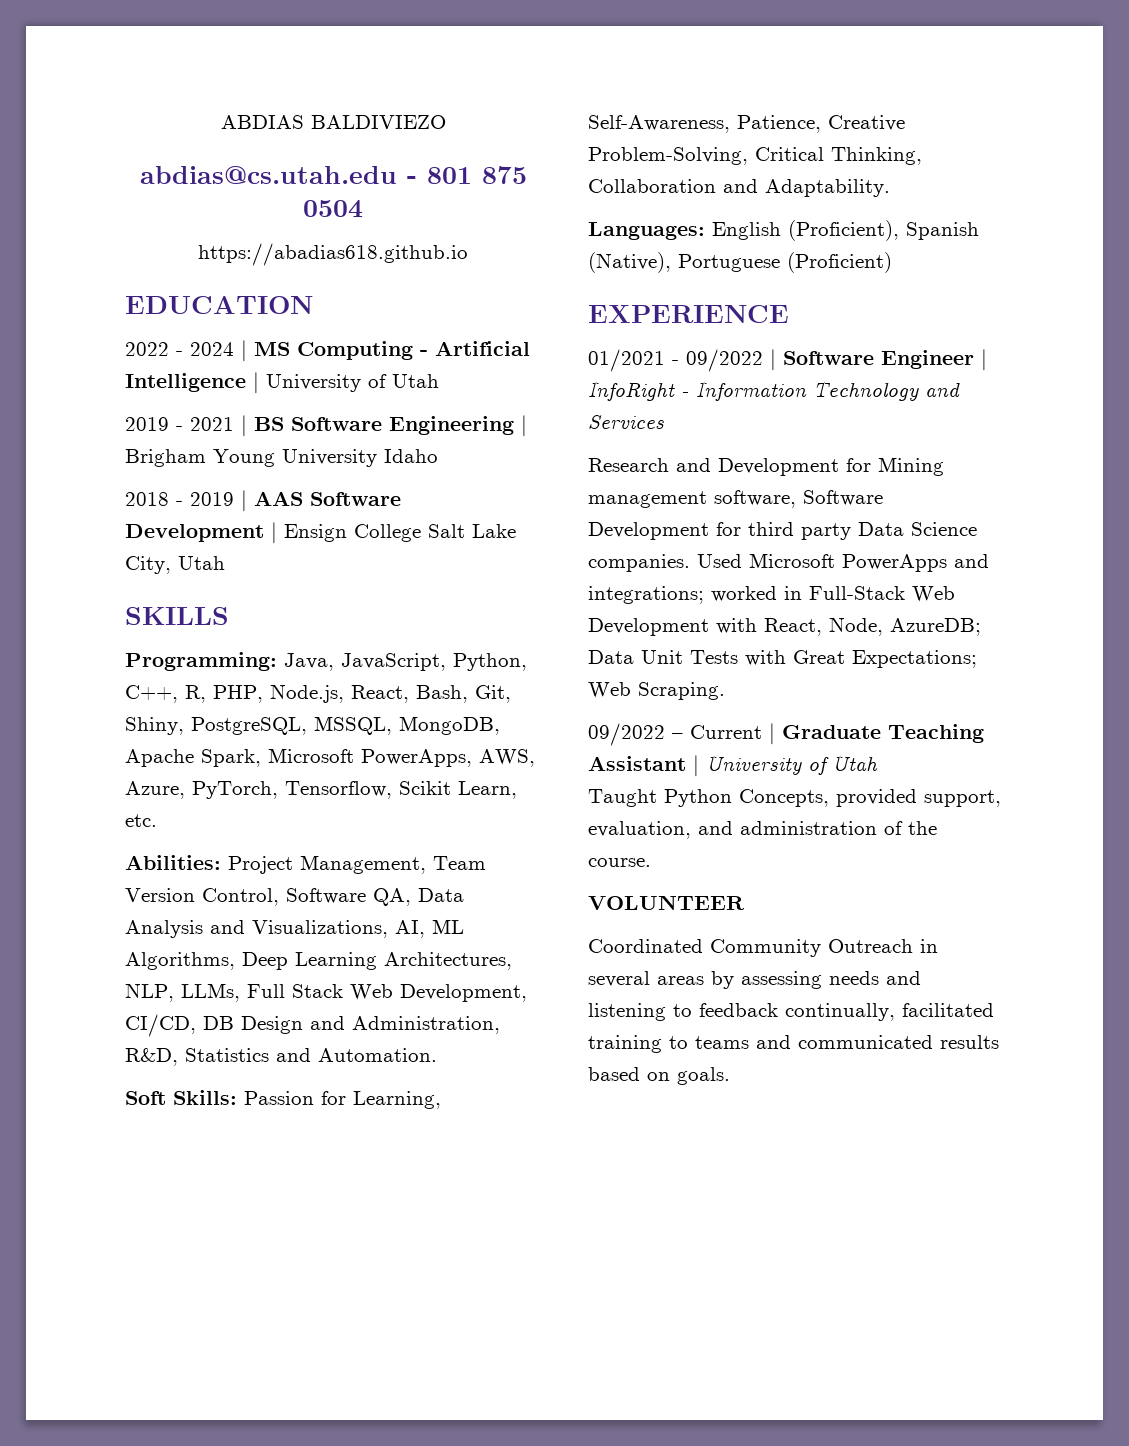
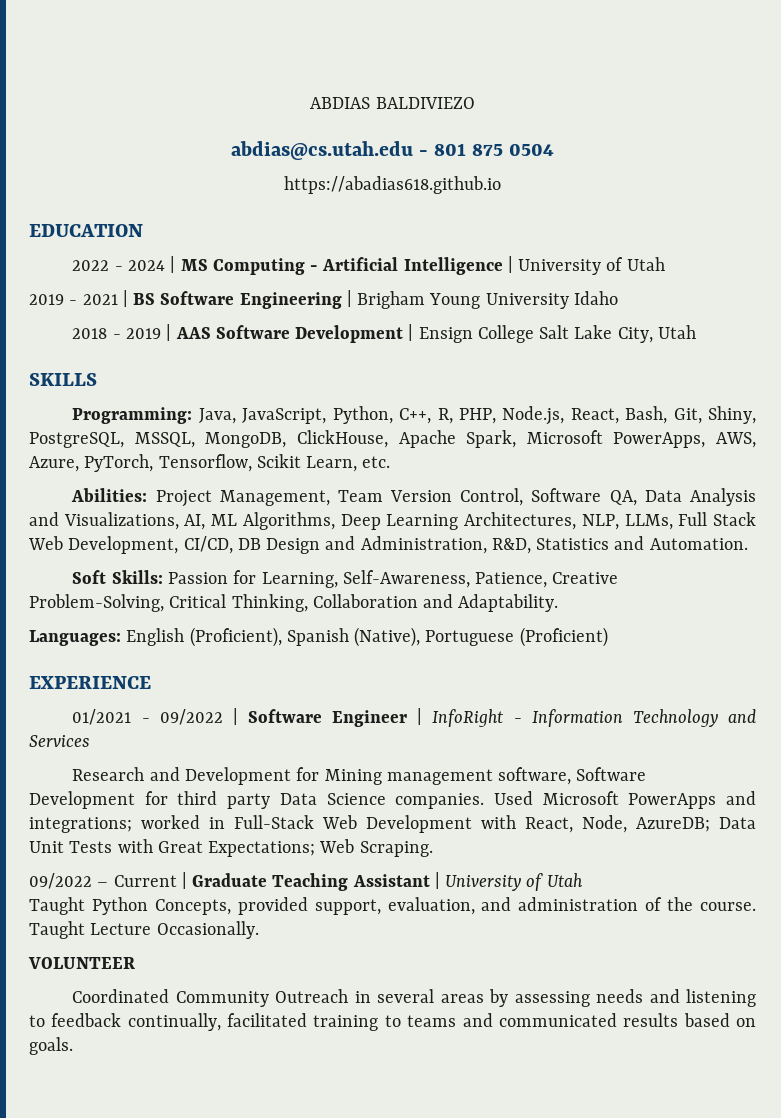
- Programming: Java, JavaScript, Python, C++, R, PHP, Node.js, React, Bash, Git, Shiny, PostgreSQL, MSSQL, MongoDB, Apache Spark, Microsoft PowerApps, AWS, Azure, PyTorch, Tensorflow, Scikit Learn, etc.
+ Programming: Java, JavaScript, Python, C++, R, PHP, Node.js, React, Bash, Git, Shiny, PostgreSQL, MSSQL, MongoDB, ClickHouse, Apache Spark, Microsoft PowerApps, AWS, Azure, PyTorch, Tensorflow, Scikit Learn, etc.
+ Taught Lecture Occasionally.

